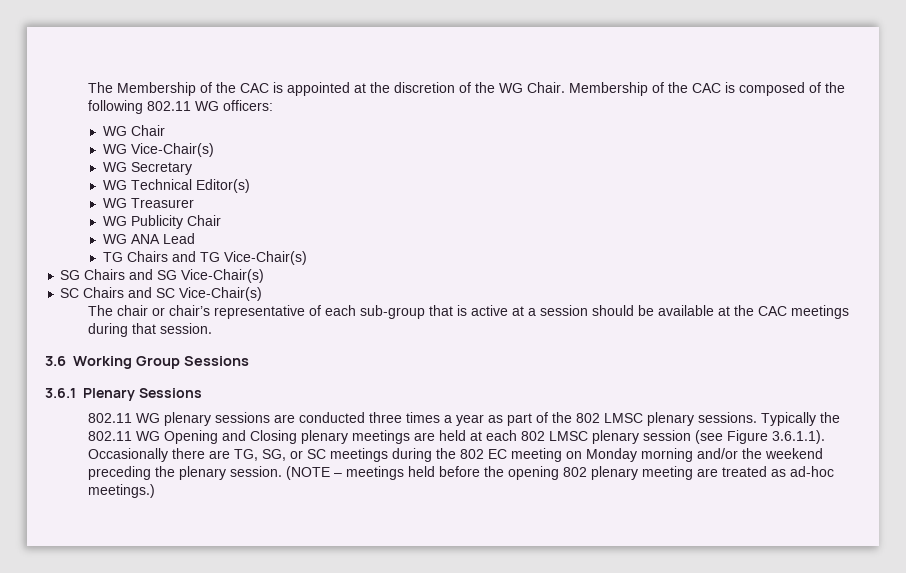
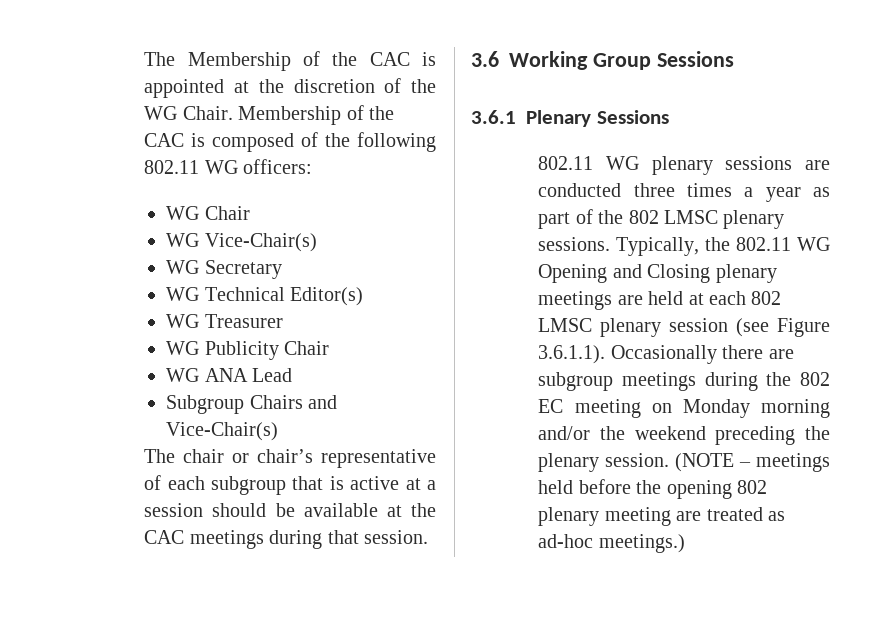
- TG Chairs and TG Vice-Chair(s)
- SG Chairs and SG Vice-Chair(s)
- SC Chairs and SC Vice-Chair(s)
+ Subgroup Chairs and Vice-Chair(s)
- The chair or chair’s representative of each sub-group that is active at a session should be available at the CAC meetings during that session.
+ The chair or chair’s representative of each subgroup that is active at a session should be available at the CAC meetings during that session.
- Typically the 802.11 WG Opening and Closing plenary meetings are held at each 802 LMSC plenary session (see Figure 3.6.1.1). Occasionally there are TG, SG, or SC meetings during the 802 EC meeting on Monday morning and/or the weekend preceding the plenary session.
+ Typically, the 802.11 WG Opening and Closing plenary meetings are held at each 802 LMSC plenary session (see Figure 3.6.1.1). Occasionally there are subgroup meetings during the 802 EC meeting on Monday morning and/or the weekend preceding the plenary session.

